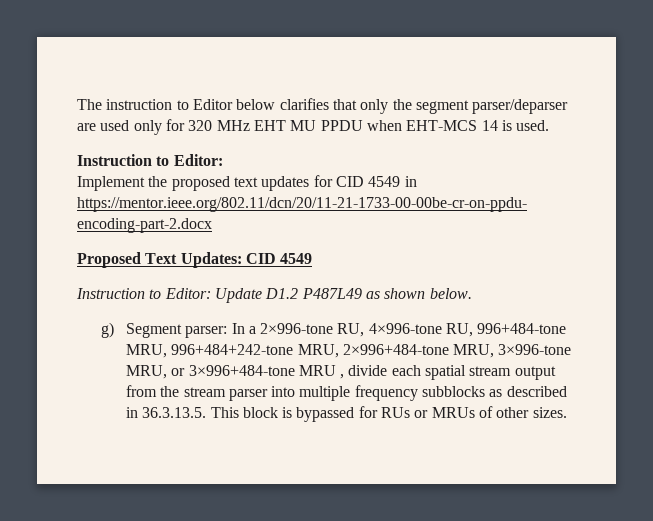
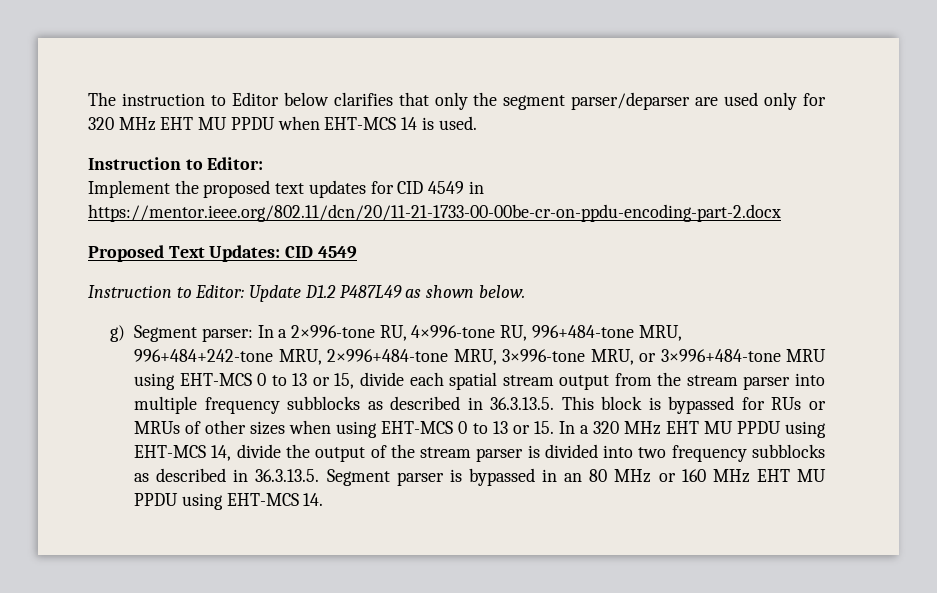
- g) Segment parser: In a 2×996-tone RU, 4×996-tone RU, 996+484-tone MRU, 996+484+242-tone MRU, 2×996+484-tone MRU, 3×996-tone MRU, or 3×996+484-tone MRU , divide each spatial stream output from the stream parser into multiple frequency subblocks as described in 36.3.13.5. This block is bypassed for RUs or MRUs of other sizes.
+ g) Segment parser: In a 2×996-tone RU, 4×996-tone RU, 996+484-tone MRU, 996+484+242-tone MRU, 2×996+484-tone MRU, 3×996-tone MRU, or 3×996+484-tone MRU using EHT-MCS 0 to 13 or 15, divide each spatial stream output from the stream parser into multiple frequency subblocks as described in 36.3.13.5. This block is bypassed for RUs or MRUs of other sizes when using EHT-MCS 0 to 13 or 15. In a 320 MHz EHT MU PPDU using EHT-MCS 14, divide the output of the stream parser is divided into two frequency subblocks as described in 36.3.13.5. Segment parser is bypassed in an 80 MHz or 160 MHz EHT MU PPDU using EHT-MCS 14.

